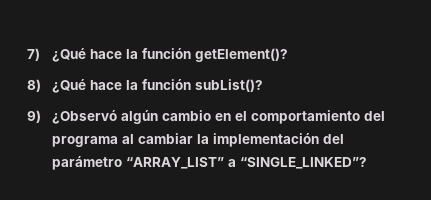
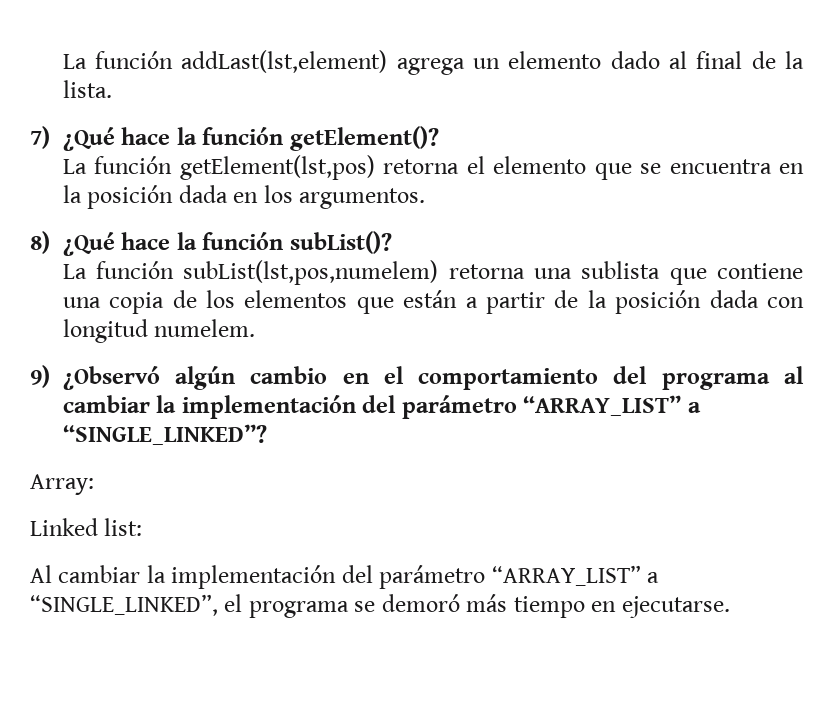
+ La función addLast(lst,element) agrega un elemento dado al final de la lista.
+ La función getElement(lst,pos) retorna el elemento que se encuentra en la posición dada en los argumentos.
+ La función subList(lst,pos,numelem) retorna una sublista que contiene una copia de los elementos que están a partir de la posición dada con longitud numelem.
+ Array:
+ Linked list:
+ Al cambiar la implementación del parámetro “ARRAY_LIST” a “SINGLE_LINKED”, el programa se demoró más tiempo en ejecutarse.

